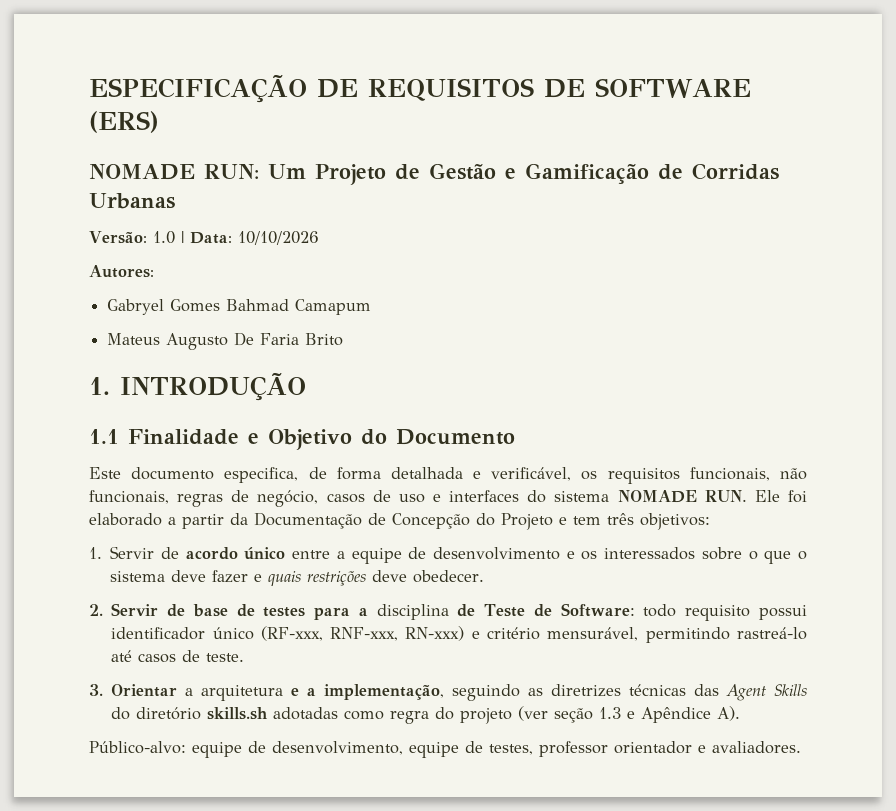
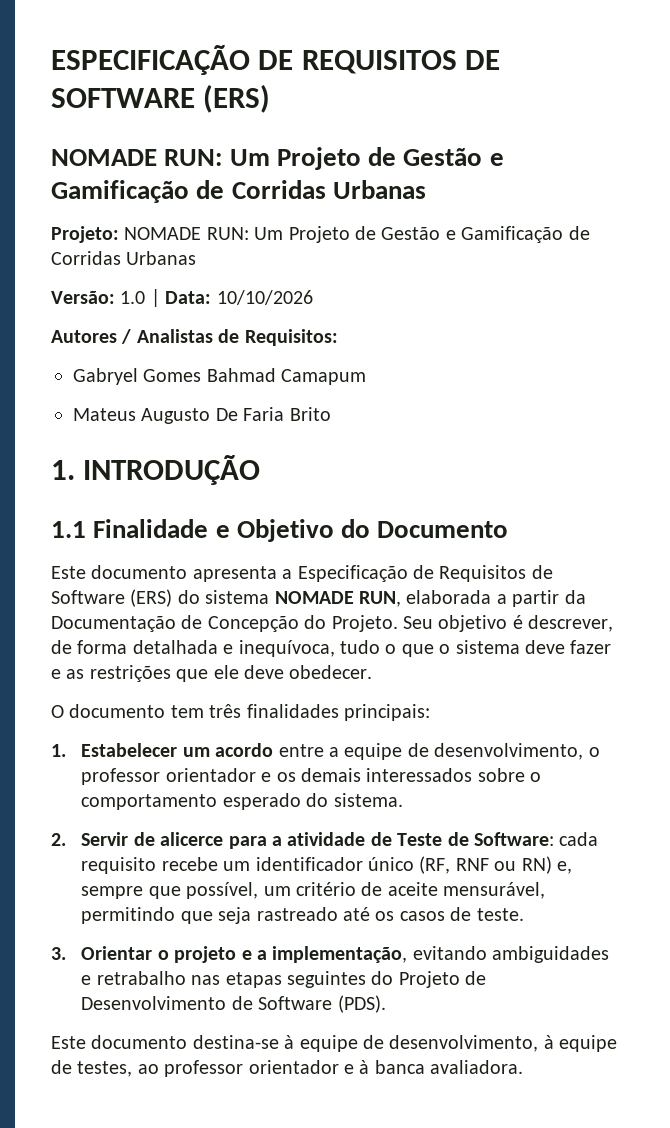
+ Projeto: NOMADE RUN: Um Projeto de Gestão e Gamificação de Corridas Urbanas
- Autores:
+ Autores / Analistas de Requisitos:
- Este documento especifica, de forma detalhada e verificável, os requisitos funcionais, não funcionais, regras de negócio, casos de uso e interfaces do sistema NOMADE RUN. Ele foi elaborado a partir da Documentação de Concepção do Projeto e tem três objetivos:
- 1. Servir de acordo único entre a equipe de desenvolvimento e os interessados sobre o que o sistema deve fazer e quais restrições deve obedecer.
+ Este documento apresenta a Especificação de Requisitos de Software (ERS) do sistema NOMADE RUN, elaborada a partir da Documentação de Concepção do Projeto. Seu objetivo é descrever, de forma detalhada e inequívoca, tudo o que o sistema deve fazer e as restrições que ele deve obedecer.
+ O documento tem três finalidades principais:
+ 1. Estabelecer um acordo entre a equipe de desenvolvimento, o professor orientador e os demais interessados sobre o comportamento esperado do sistema.
- 2. Servir de base de testes para a disciplina de Teste de Software: todo requisito possui identificador único (RF-xxx, RNF-xxx, RN-xxx) e critério mensurável, permitindo rastreá-lo até casos de teste.
+ 2. Servir de alicerce para a atividade de Teste de Software: cada requisito recebe um identificador único (RF, RNF ou RN) e, sempre que possível, um critério de aceite mensurável, permitindo que seja rastreado até os casos de teste.
- 3. Orientar a arquitetura e a implementação, seguindo as diretrizes técnicas das Agent Skills do diretório skills.sh adotadas como regra do projeto (ver seção 1.3 e Apêndice A).
- Público-alvo: equipe de desenvolvimento, equipe de testes, professor orientador e avaliadores.
+ 3. Orientar o projeto e a implementação, evitando ambiguidades e retrabalho nas etapas seguintes do Projeto de Desenvolvimento de Software (PDS).
+ Este documento destina-se à equipe de desenvolvimento, à equipe de testes, ao professor orientador e à banca avaliadora.

